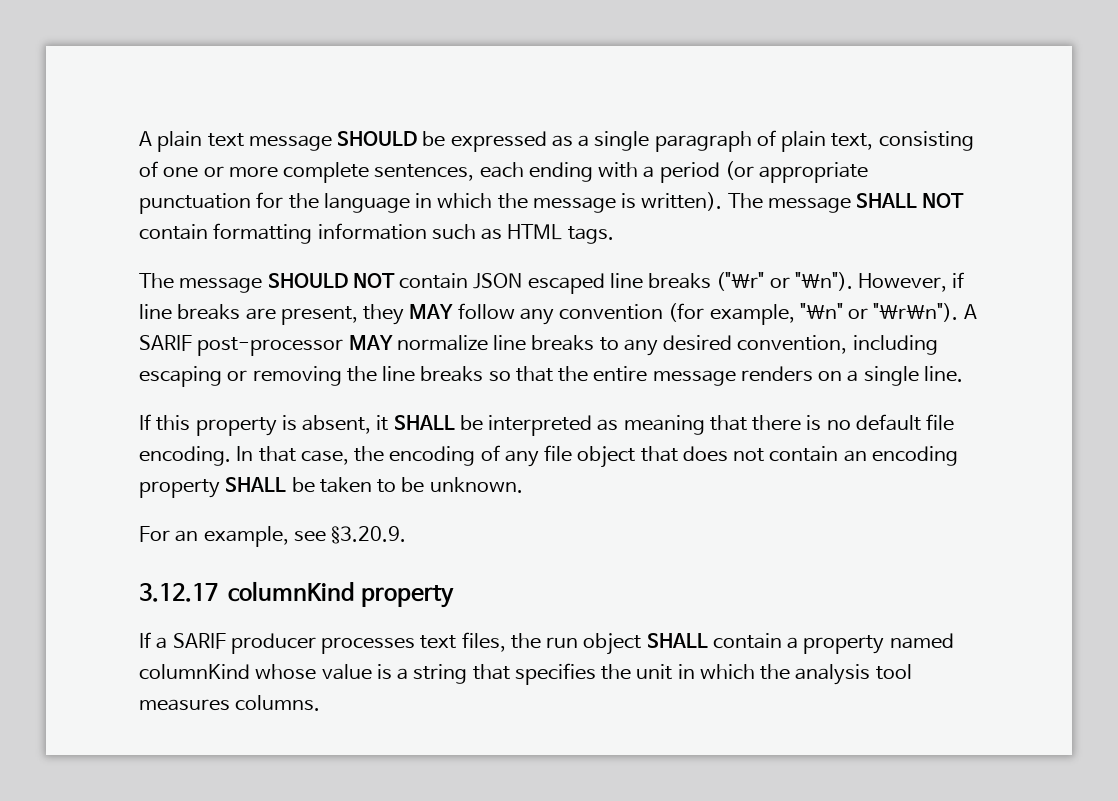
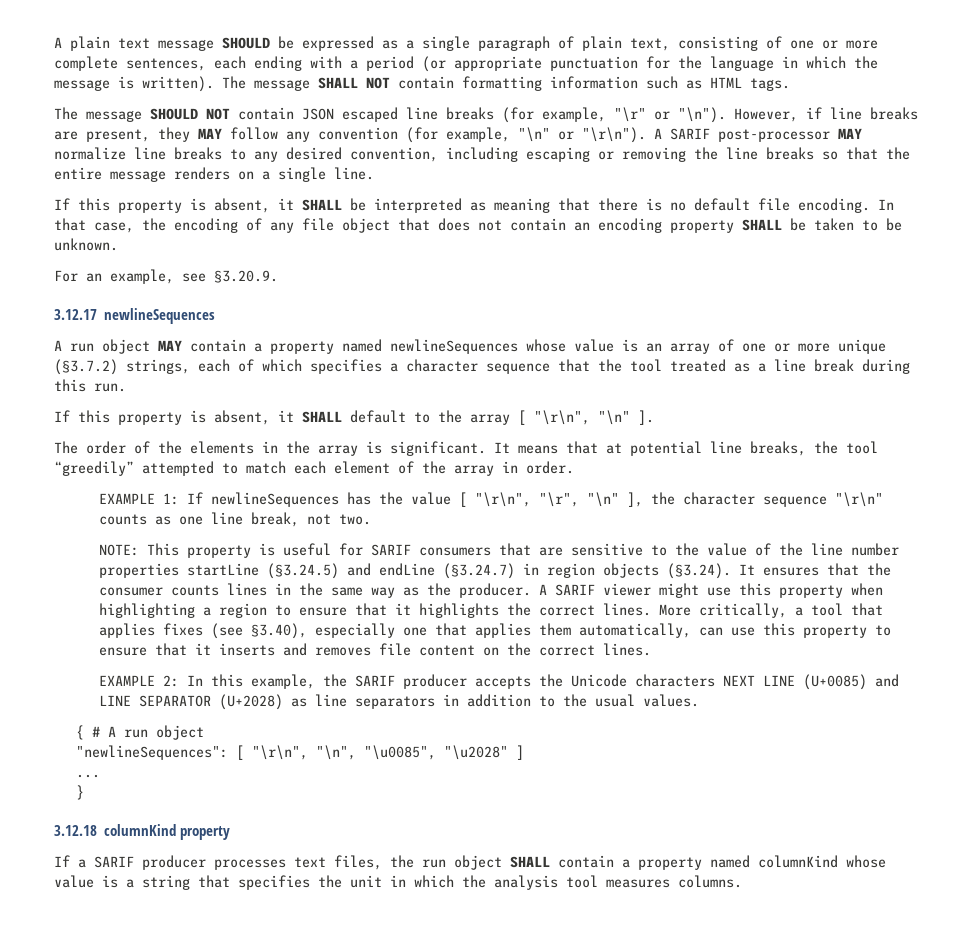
- The message SHOULD NOT contain JSON escaped line breaks ("\r" or "\n").
+ The message SHOULD NOT contain JSON escaped line breaks (for example, "\r" or "\n").
- 3.12.17 columnKind property
+ 3.12.17 newlineSequences
+ A run object MAY contain a property named newlineSequences whose value is an array of one or more unique (§3.7.2) strings, each of which specifies a character sequence that the tool treated as a line break during this run.
+ If this property is absent, it SHALL default to the array [ "\r\n", "\n" ].
+ The order of the elements in the array is significant. It means that at potential line breaks, the tool “greedily” attempted to match each element of the array in order.
+ EXAMPLE 1: If newlineSequences has the value [ "\r\n", "\r", "\n" ], the character sequence "\r\n" counts as one line break, not two.
+ NOTE: This property is useful for SARIF consumers that are sensitive to the value of the line number properties startLine (§3.24.5) and endLine (§3.24.7) in region objects (§3.24). It ensures that the consumer counts lines in the same way as the producer. A SARIF viewer might use this property when highlighting a region to ensure that it highlights the correct lines. More critically, a tool that applies fixes (see §3.40), especially one that applies them automatically, can use this property to ensure that it inserts and removes file content on the correct lines.
+ EXAMPLE 2: In this example, the SARIF producer accepts the Unicode characters NEXT LINE (U+0085) and LINE SEPARATOR (U+2028) as line separators in addition to the usual values.
+ { # A run object
+ "newlineSequences": [ "\r\n", "\n", "\u0085", "\u2028" ]
+ ...
+ }
+ 3.12.18 columnKind property

